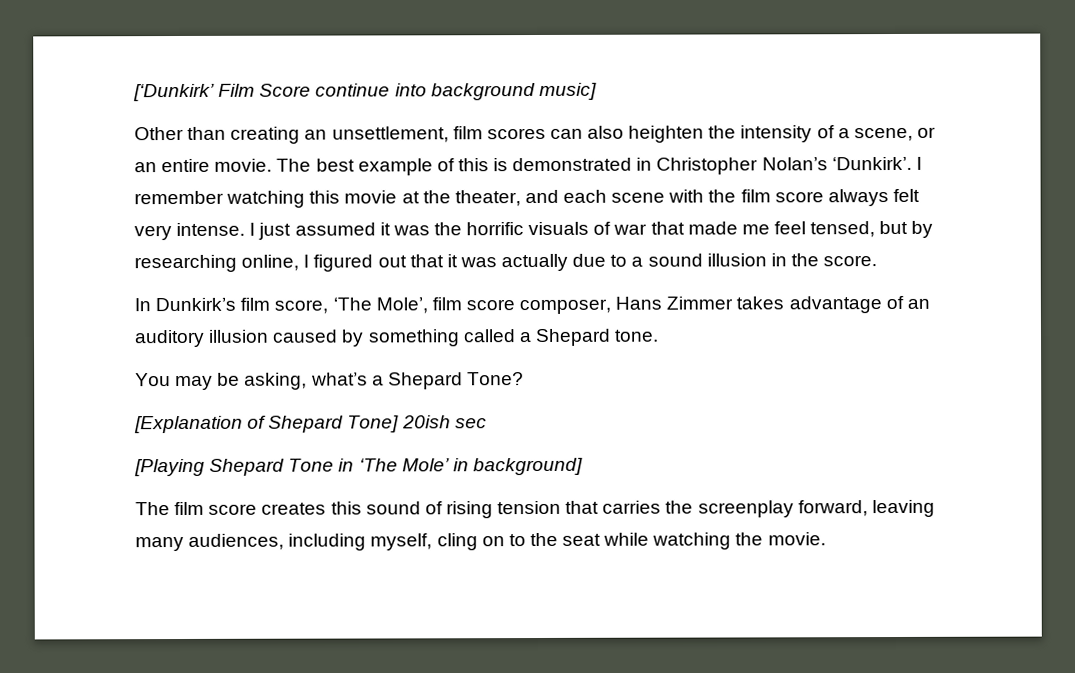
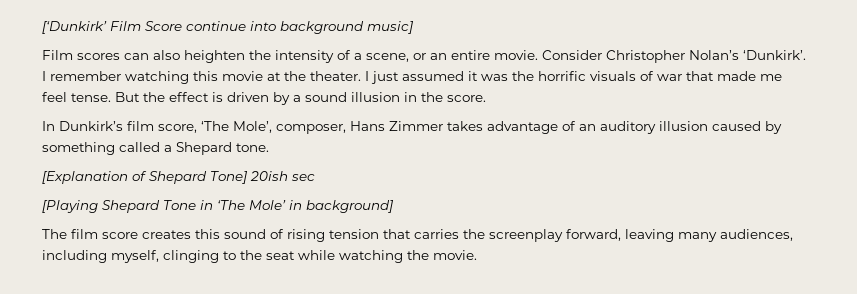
- Other than creating an unsettlement, film scores can also heighten the intensity of a scene, or an entire movie.
+ Film scores can also heighten the intensity of a scene, or an entire movie.
- The best example of this is demonstrated in Christopher Nolan’s ‘Dunkirk’.
+ Consider Christopher Nolan’s ‘Dunkirk’.
- I remember watching this movie at the theater, and each scene with the film score always felt very intense.
+ I remember watching this movie at the theater.
- I just assumed it was the horrific visuals of war that made me feel tensed, but by researching online, I figured out that it was actually due to a sound illusion in the score.
+ I just assumed it was the horrific visuals of war that made me feel tense. But the effect is driven by a sound illusion in the score.
- In Dunkirk’s film score, ‘The Mole’, film score composer, Hans Zimmer takes advantage of an auditory illusion caused by something called a Shepard tone.
+ In Dunkirk’s film score, ‘The Mole’, composer, Hans Zimmer takes advantage of an auditory illusion caused by something called a Shepard tone.
- You may be asking, what’s a Shepard Tone?
- The film score creates this sound of rising tension that carries the screenplay forward, leaving many audiences, including myself, cling on to the seat while watching the movie.
+ The film score creates this sound of rising tension that carries the screenplay forward, leaving many audiences, including myself, clinging to the seat while watching the movie.

